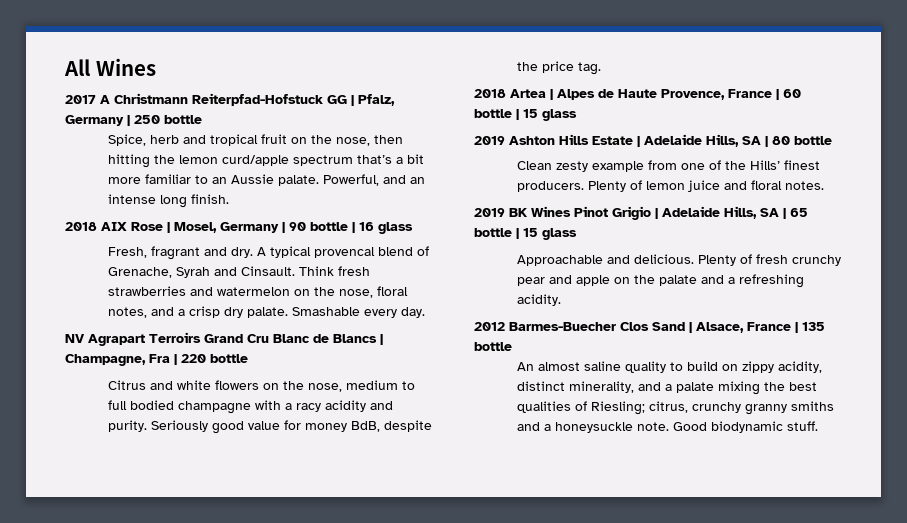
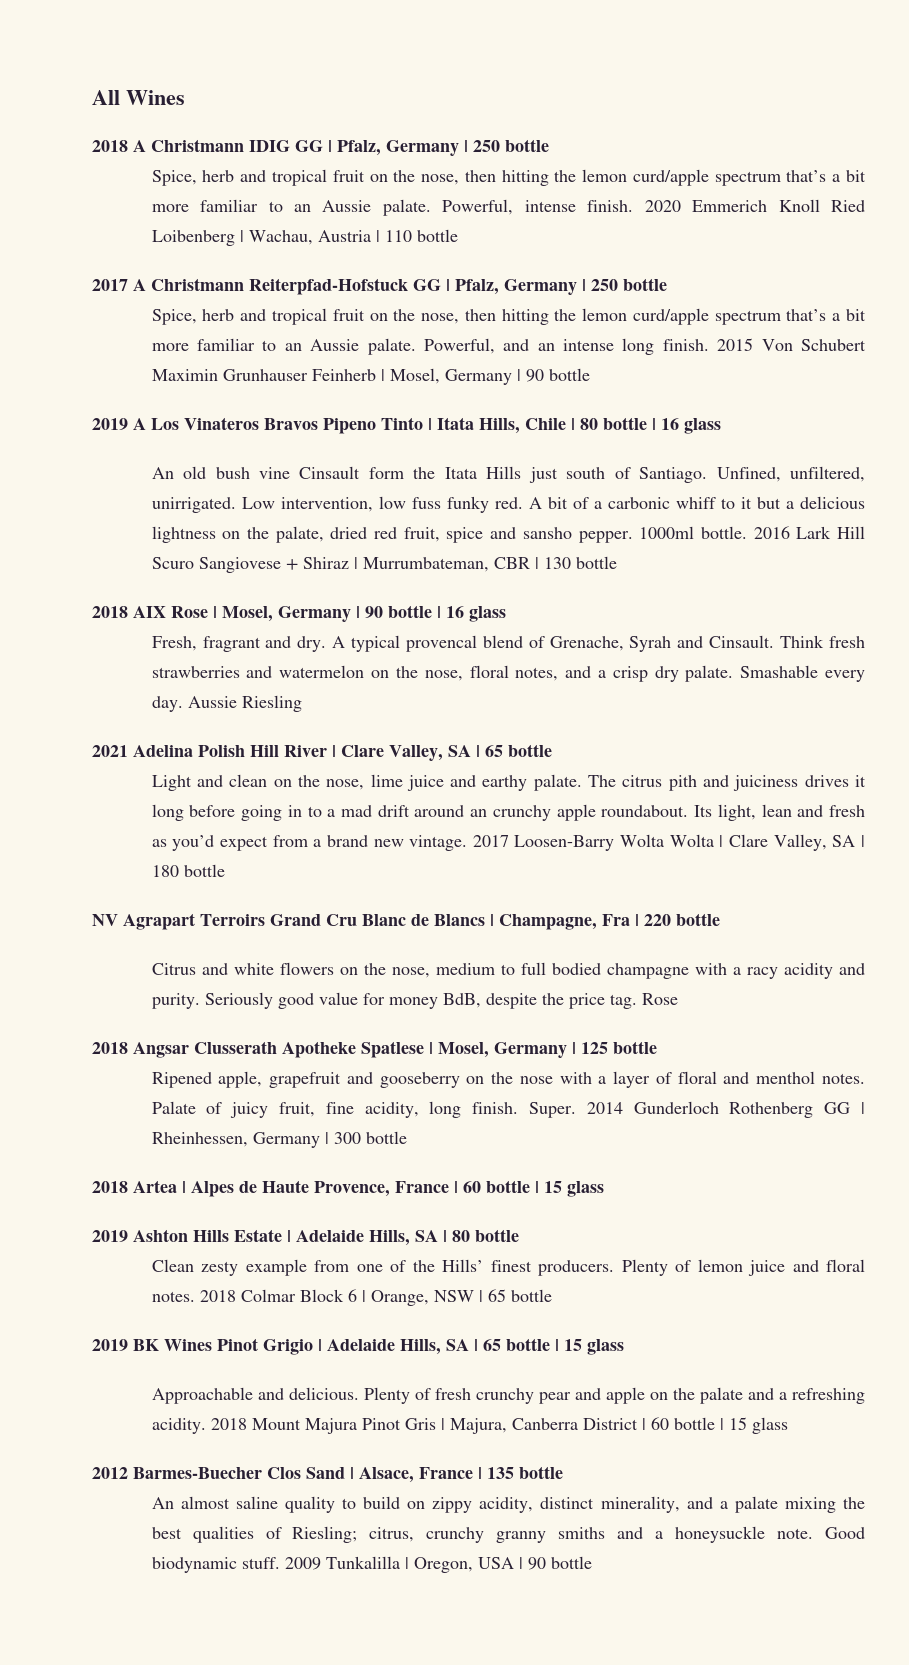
+ 2018 A Christmann IDIG GG | Pfalz, Germany | 250 bottle
+ Spice, herb and tropical fruit on the nose, then hitting the lemon curd/apple spectrum that’s a bit more familiar to an Aussie palate. Powerful, intense finish. 2020 Emmerich Knoll Ried Loibenberg | Wachau, Austria | 110 bottle
+ 2015 Von Schubert Maximin Grunhauser Feinherb | Mosel, Germany | 90 bottle
+ 2019 A Los Vinateros Bravos Pipeno Tinto | Itata Hills, Chile | 80 bottle | 16 glass
+ An old bush vine Cinsault form the Itata Hills just south of Santiago. Unfined, unfiltered, unirrigated. Low intervention, low fuss funky red. A bit of a carbonic whiff to it but a delicious lightness on the palate, dried red fruit, spice and sansho pepper. 1000ml bottle. 2016 Lark Hill Scuro Sangiovese + Shiraz | Murrumbateman, CBR | 130 bottle
+ Aussie Riesling
+ 2021 Adelina Polish Hill River | Clare Valley, SA | 65 bottle
+ Light and clean on the nose, lime juice and earthy palate. The citrus pith and juiciness drives it long before going in to a mad drift around an crunchy apple roundabout. Its light, lean and fresh as you’d expect from a brand new vintage. 2017 Loosen-Barry Wolta Wolta | Clare Valley, SA | 180 bottle
- Seriously good value for money BdB, despite the price tag.
+ Seriously good value for money BdB, despite the price tag. Rose
+ 2018 Angsar Clusserath Apotheke Spatlese | Mosel, Germany | 125 bottle
+ Ripened apple, grapefruit and gooseberry on the nose with a layer of floral and menthol notes. Palate of juicy fruit, fine acidity, long finish. Super. 2014 Gunderloch Rothenberg GG | Rheinhessen, Germany | 300 bottle
+ 2018 Colmar Block 6 | Orange, NSW | 65 bottle
+ 2018 Mount Majura Pinot Gris | Majura, Canberra District | 60 bottle | 15 glass
+ 2009 Tunkalilla | Oregon, USA | 90 bottle

